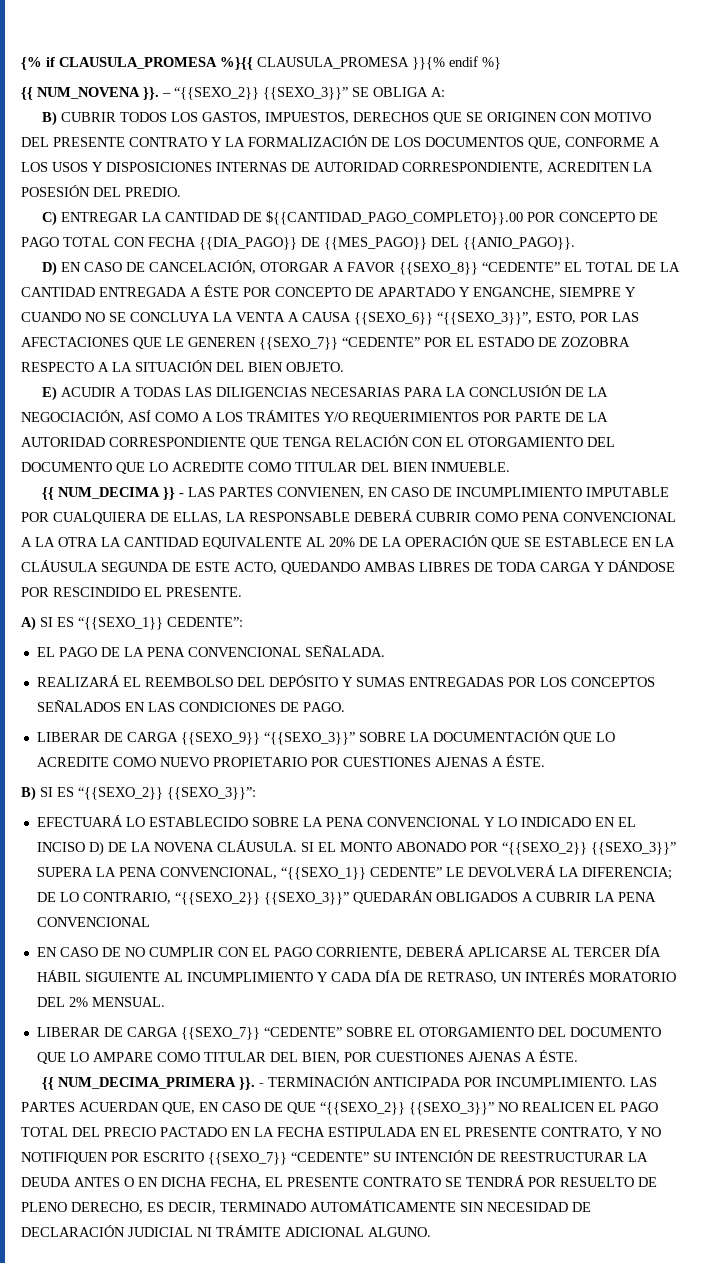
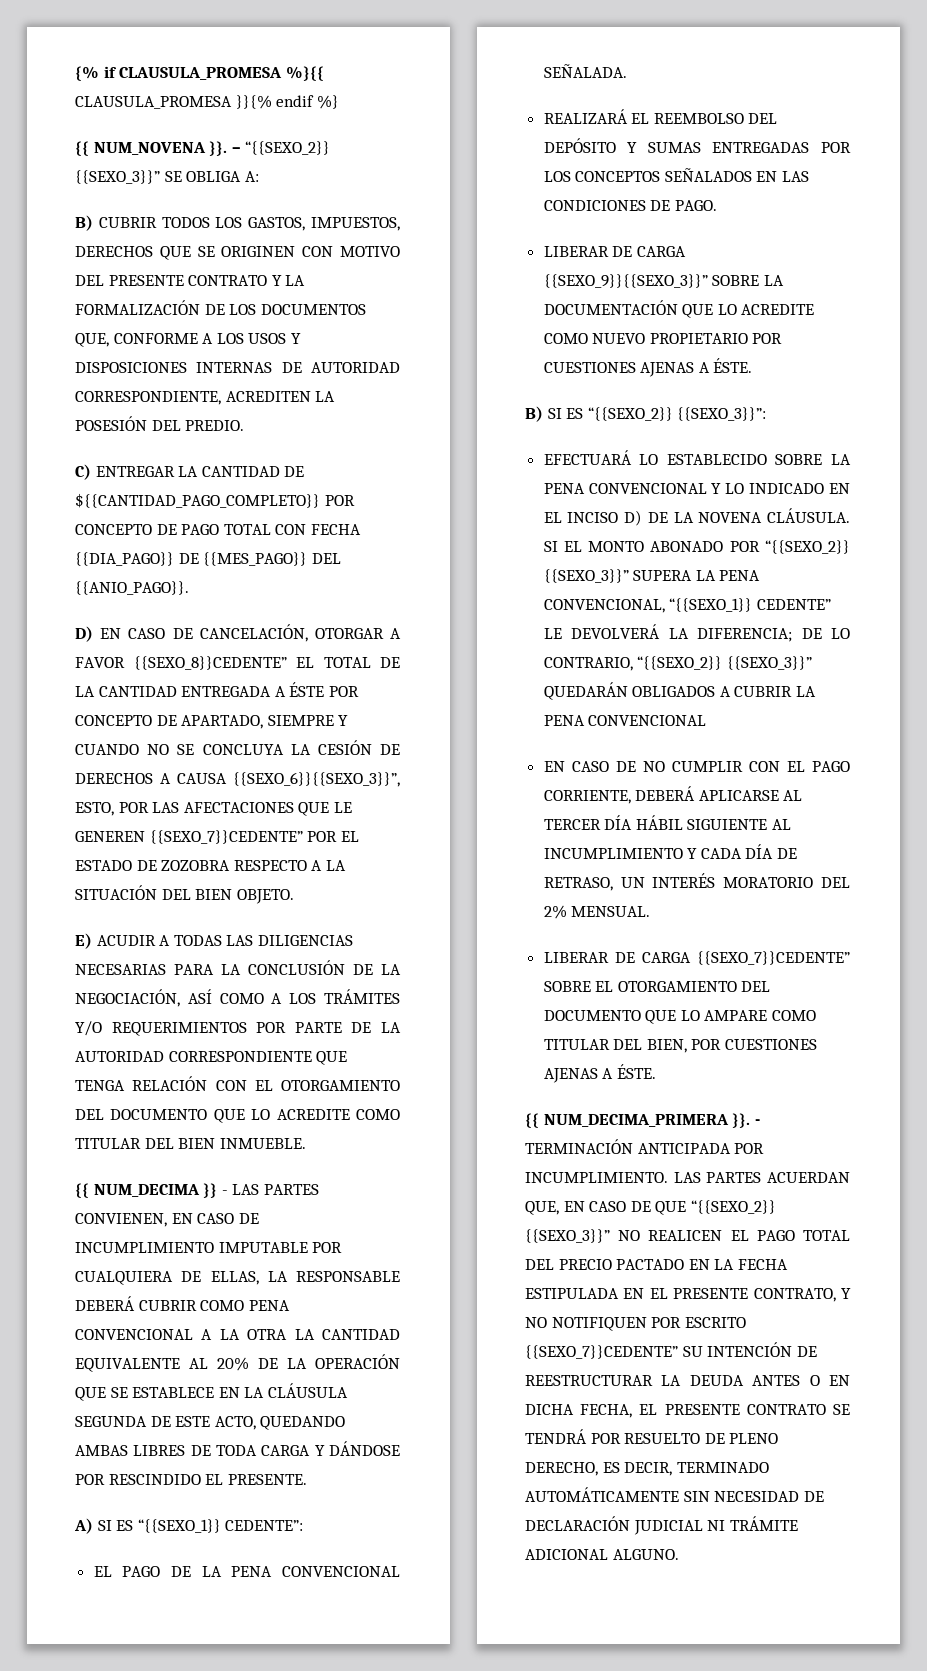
- C) ENTREGAR LA CANTIDAD DE ${{CANTIDAD_PAGO_COMPLETO}}.00 POR CONCEPTO DE PAGO TOTAL CON FECHA {{DIA_PAGO}} DE {{MES_PAGO}} DEL {{ANIO_PAGO}}.
+ C) ENTREGAR LA CANTIDAD DE ${{CANTIDAD_PAGO_COMPLETO}} POR CONCEPTO DE PAGO TOTAL CON FECHA {{DIA_PAGO}} DE {{MES_PAGO}} DEL {{ANIO_PAGO}}.
- D) EN CASO DE CANCELACIÓN, OTORGAR A FAVOR {{SEXO_8}} “CEDENTE” EL TOTAL DE LA CANTIDAD ENTREGADA A ÉSTE POR CONCEPTO DE APARTADO Y ENGANCHE, SIEMPRE Y CUANDO NO SE CONCLUYA LA VENTA A CAUSA {{SEXO_6}} “{{SEXO_3}}”, ESTO, POR LAS AFECTACIONES QUE LE GENEREN {{SEXO_7}} “CEDENTE” POR EL ESTADO DE ZOZOBRA RESPECTO A LA SITUACIÓN DEL BIEN OBJETO.
+ D) EN CASO DE CANCELACIÓN, OTORGAR A FAVOR {{SEXO_8}}CEDENTE” EL TOTAL DE LA CANTIDAD ENTREGADA A ÉSTE POR CONCEPTO DE APARTADO, SIEMPRE Y CUANDO NO SE CONCLUYA LA CESIÓN DE DERECHOS A CAUSA {{SEXO_6}}{{SEXO_3}}”, ESTO, POR LAS AFECTACIONES QUE LE GENEREN {{SEXO_7}}CEDENTE” POR EL ESTADO DE ZOZOBRA RESPECTO A LA SITUACIÓN DEL BIEN OBJETO.
- LIBERAR DE CARGA {{SEXO_9}} “{{SEXO_3}}” SOBRE LA DOCUMENTACIÓN QUE LO ACREDITE COMO NUEVO PROPIETARIO POR CUESTIONES AJENAS A ÉSTE.
+ LIBERAR DE CARGA {{SEXO_9}}{{SEXO_3}}” SOBRE LA DOCUMENTACIÓN QUE LO ACREDITE COMO NUEVO PROPIETARIO POR CUESTIONES AJENAS A ÉSTE.
- LIBERAR DE CARGA {{SEXO_7}} “CEDENTE” SOBRE EL OTORGAMIENTO DEL DOCUMENTO QUE LO AMPARE COMO TITULAR DEL BIEN, POR CUESTIONES AJENAS A ÉSTE.
+ LIBERAR DE CARGA {{SEXO_7}}CEDENTE” SOBRE EL OTORGAMIENTO DEL DOCUMENTO QUE LO AMPARE COMO TITULAR DEL BIEN, POR CUESTIONES AJENAS A ÉSTE.
- LAS PARTES ACUERDAN QUE, EN CASO DE QUE “{{SEXO_2}} {{SEXO_3}}” NO REALICEN EL PAGO TOTAL DEL PRECIO PACTADO EN LA FECHA ESTIPULADA EN EL PRESENTE CONTRATO, Y NO NOTIFIQUEN POR ESCRITO {{SEXO_7}} “CEDENTE” SU INTENCIÓN DE REESTRUCTURAR LA DEUDA ANTES O EN DICHA FECHA, EL PRESENTE CONTRATO SE TENDRÁ POR RESUELTO DE PLENO DERECHO, ES DECIR, TERMINADO AUTOMÁTICAMENTE SIN NECESIDAD DE DECLARACIÓN JUDICIAL NI TRÁMITE ADICIONAL ALGUNO.
+ LAS PARTES ACUERDAN QUE, EN CASO DE QUE “{{SEXO_2}} {{SEXO_3}}” NO REALICEN EL PAGO TOTAL DEL PRECIO PACTADO EN LA FECHA ESTIPULADA EN EL PRESENTE CONTRATO, Y NO NOTIFIQUEN POR ESCRITO {{SEXO_7}}CEDENTE” SU INTENCIÓN DE REESTRUCTURAR LA DEUDA ANTES O EN DICHA FECHA, EL PRESENTE CONTRATO SE TENDRÁ POR RESUELTO DE PLENO DERECHO, ES DECIR, TERMINADO AUTOMÁTICAMENTE SIN NECESIDAD DE DECLARACIÓN JUDICIAL NI TRÁMITE ADICIONAL ALGUNO.

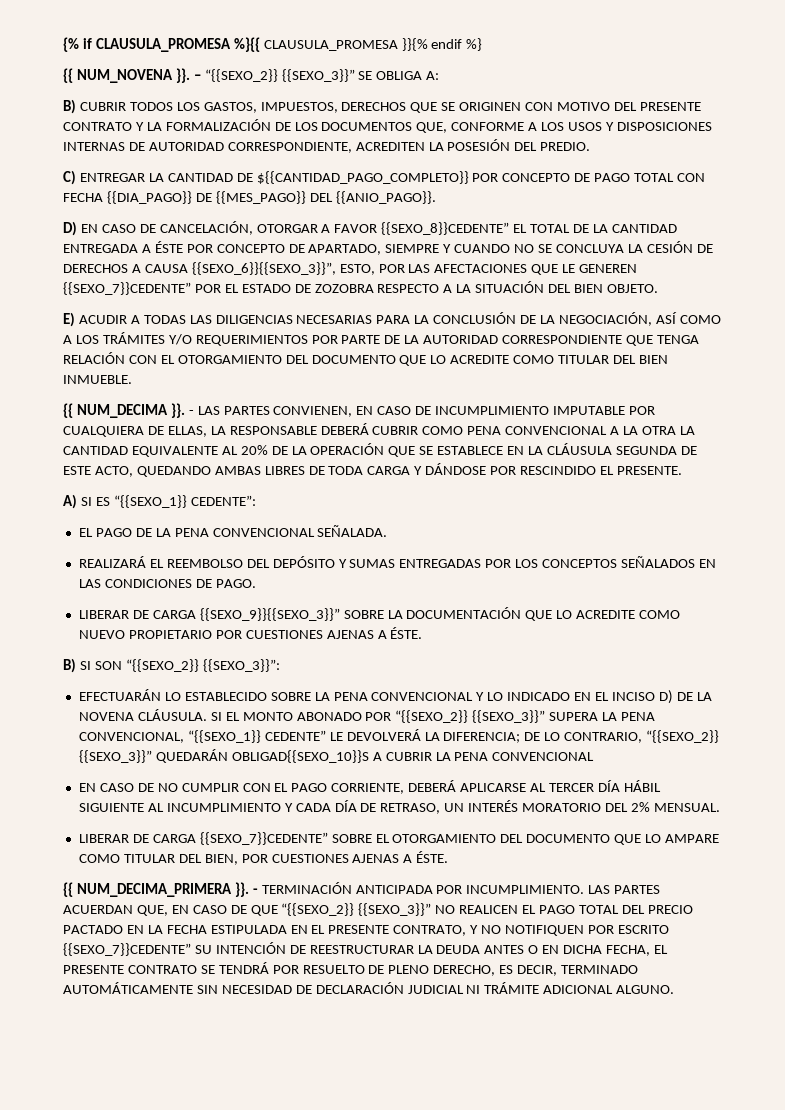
- {{ NUM_DECIMA }} - LAS PARTES CONVIENEN, EN CASO DE INCUMPLIMIENTO IMPUTABLE POR CUALQUIERA DE ELLAS, LA RESPONSABLE DEBERÁ CUBRIR COMO PENA CONVENCIONAL A LA OTRA LA CANTIDAD EQUIVALENTE AL 20% DE LA OPERACIÓN QUE SE ESTABLECE EN LA CLÁUSULA SEGUNDA DE ESTE ACTO, QUEDANDO AMBAS LIBRES DE TODA CARGA Y DÁNDOSE POR RESCINDIDO EL PRESENTE.
+ {{ NUM_DECIMA }}. - LAS PARTES CONVIENEN, EN CASO DE INCUMPLIMIENTO IMPUTABLE POR CUALQUIERA DE ELLAS, LA RESPONSABLE DEBERÁ CUBRIR COMO PENA CONVENCIONAL A LA OTRA LA CANTIDAD EQUIVALENTE AL 20% DE LA OPERACIÓN QUE SE ESTABLECE EN LA CLÁUSULA SEGUNDA DE ESTE ACTO, QUEDANDO AMBAS LIBRES DE TODA CARGA Y DÁNDOSE POR RESCINDIDO EL PRESENTE.
- B) SI ES “{{SEXO_2}} {{SEXO_3}}”:
+ B) SI SON “{{SEXO_2}} {{SEXO_3}}”:
- EFECTUARÁ LO ESTABLECIDO SOBRE LA PENA CONVENCIONAL Y LO INDICADO EN EL INCISO D) DE LA NOVENA CLÁUSULA.
+ EFECTUARÁN LO ESTABLECIDO SOBRE LA PENA CONVENCIONAL Y LO INDICADO EN EL INCISO D) DE LA NOVENA CLÁUSULA.
- SI EL MONTO ABONADO POR “{{SEXO_2}} {{SEXO_3}}” SUPERA LA PENA CONVENCIONAL, “{{SEXO_1}} CEDENTE” LE DEVOLVERÁ LA DIFERENCIA; DE LO CONTRARIO, “{{SEXO_2}} {{SEXO_3}}” QUEDARÁN OBLIGADOS A CUBRIR LA PENA CONVENCIONAL
+ SI EL MONTO ABONADO POR “{{SEXO_2}} {{SEXO_3}}” SUPERA LA PENA CONVENCIONAL, “{{SEXO_1}} CEDENTE” LE DEVOLVERÁ LA DIFERENCIA; DE LO CONTRARIO, “{{SEXO_2}} {{SEXO_3}}” QUEDARÁN OBLIGAD{{SEXO_10}}S A CUBRIR LA PENA CONVENCIONAL

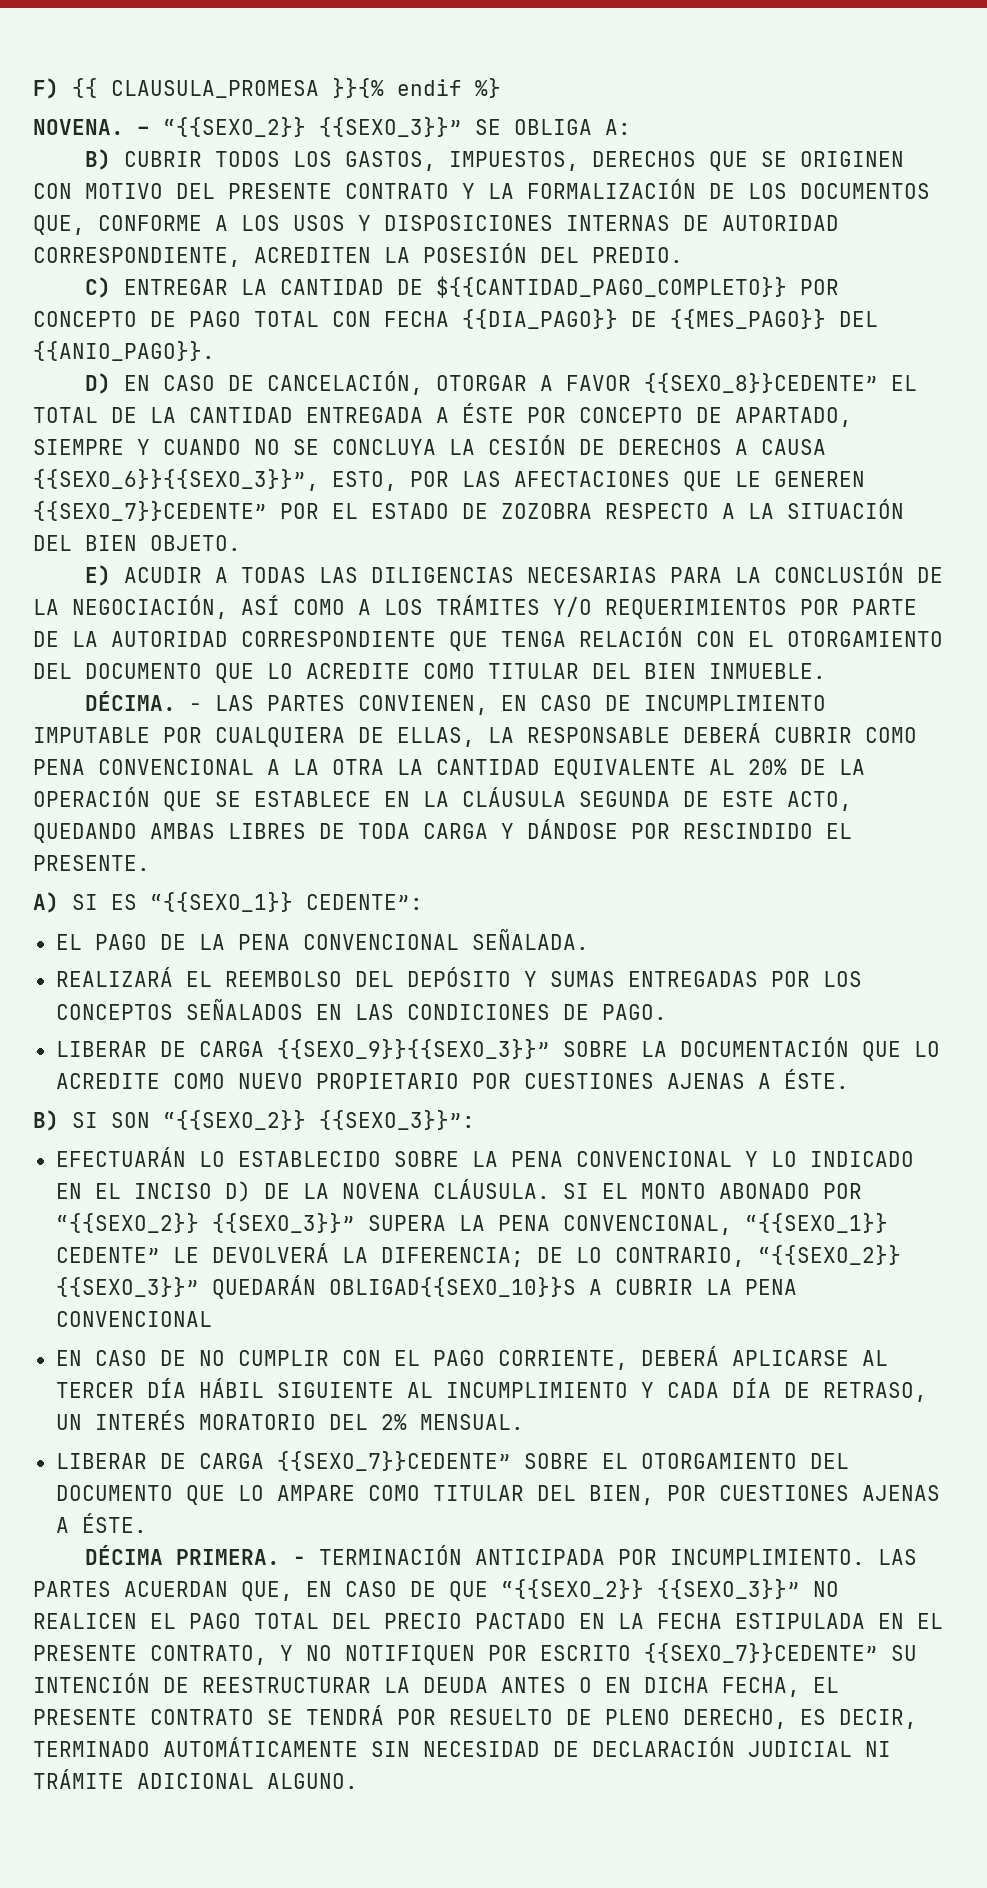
- {% if CLAUSULA_PROMESA %}{{ CLAUSULA_PROMESA }}{% endif %}
+ F) {{ CLAUSULA_PROMESA }}{% endif %}
- {{ NUM_NOVENA }}.
+ NOVENA.
- {{ NUM_DECIMA }}.
+ DÉCIMA.
- {{ NUM_DECIMA_PRIMERA }}.
+ DÉCIMA PRIMERA.

